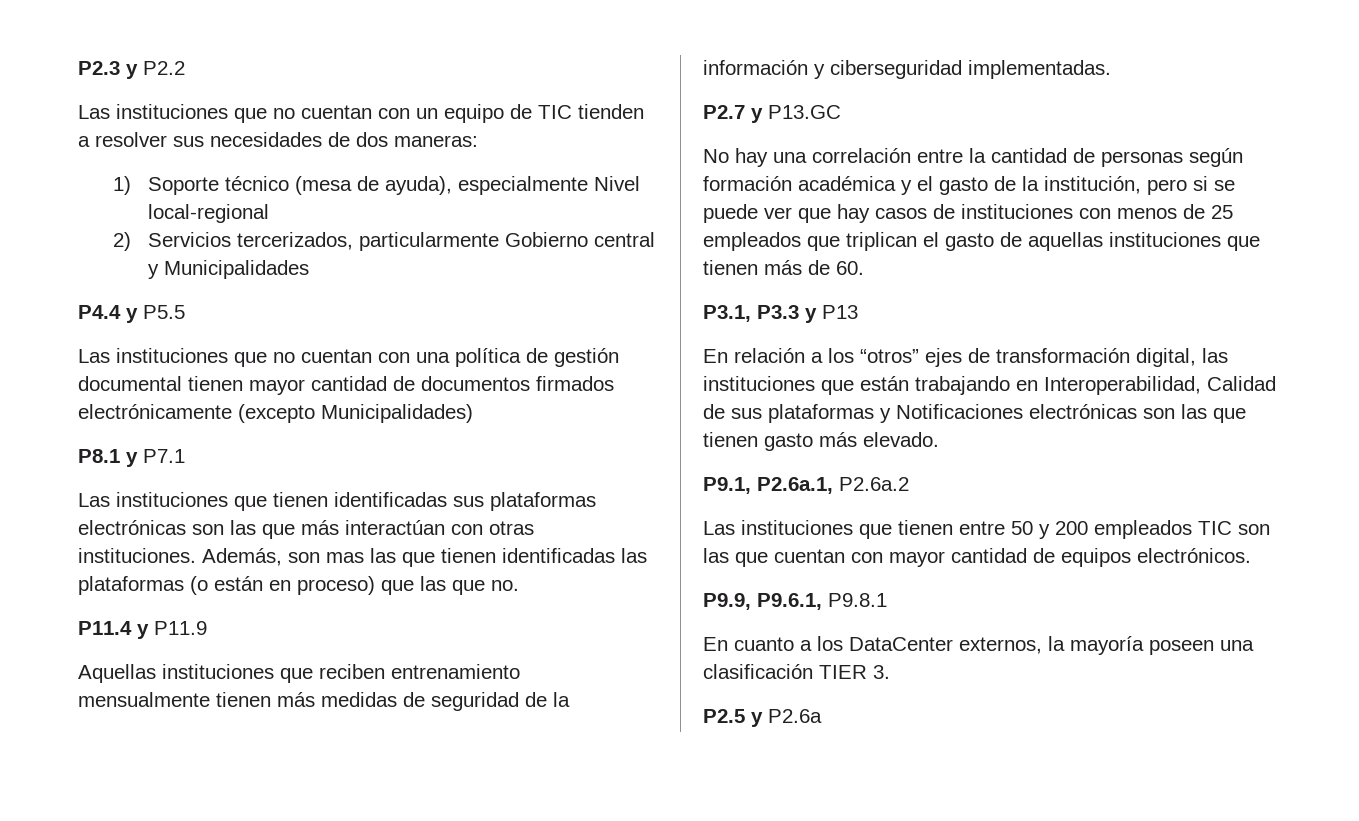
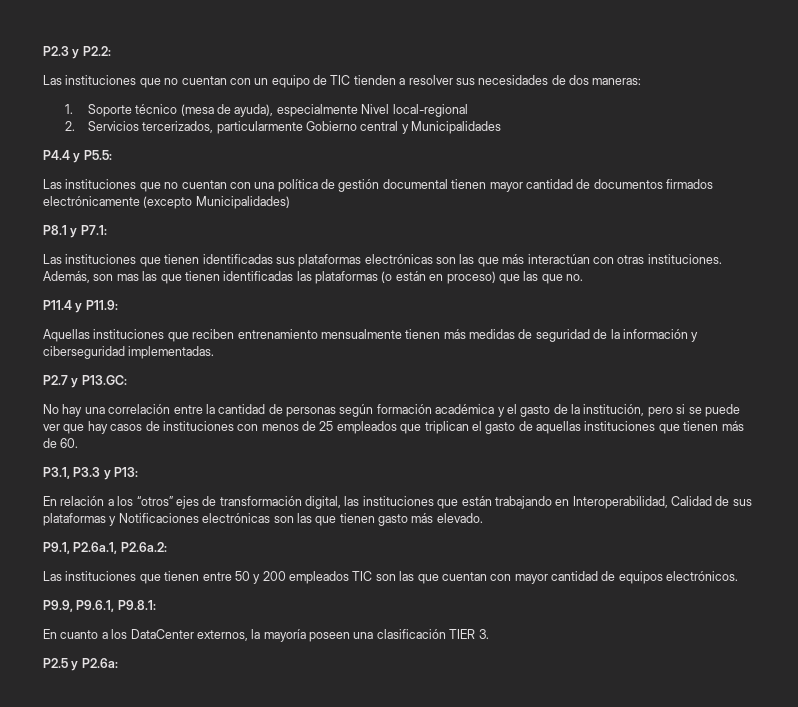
- P2.3 y P2.2
+ P2.3 y P2.2:
- 1) Soporte técnico (mesa de ayuda), especialmente Nivel local-regional
+ 1. Soporte técnico (mesa de ayuda), especialmente Nivel local-regional
- 2) Servicios tercerizados, particularmente Gobierno central y Municipalidades
+ 2. Servicios tercerizados, particularmente Gobierno central y Municipalidades
- P4.4 y P5.5
+ P4.4 y P5.5:
- P8.1 y P7.1
+ P8.1 y P7.1:
- P11.4 y P11.9
+ P11.4 y P11.9:
- P2.7 y P13.GC
+ P2.7 y P13.GC:
- P3.1, P3.3 y P13
+ P3.1, P3.3 y P13:
- P9.1, P2.6a.1, P2.6a.2
+ P9.1, P2.6a.1, P2.6a.2:
- P9.9, P9.6.1, P9.8.1
+ P9.9, P9.6.1, P9.8.1:
- P2.5 y P2.6a
+ P2.5 y P2.6a:

